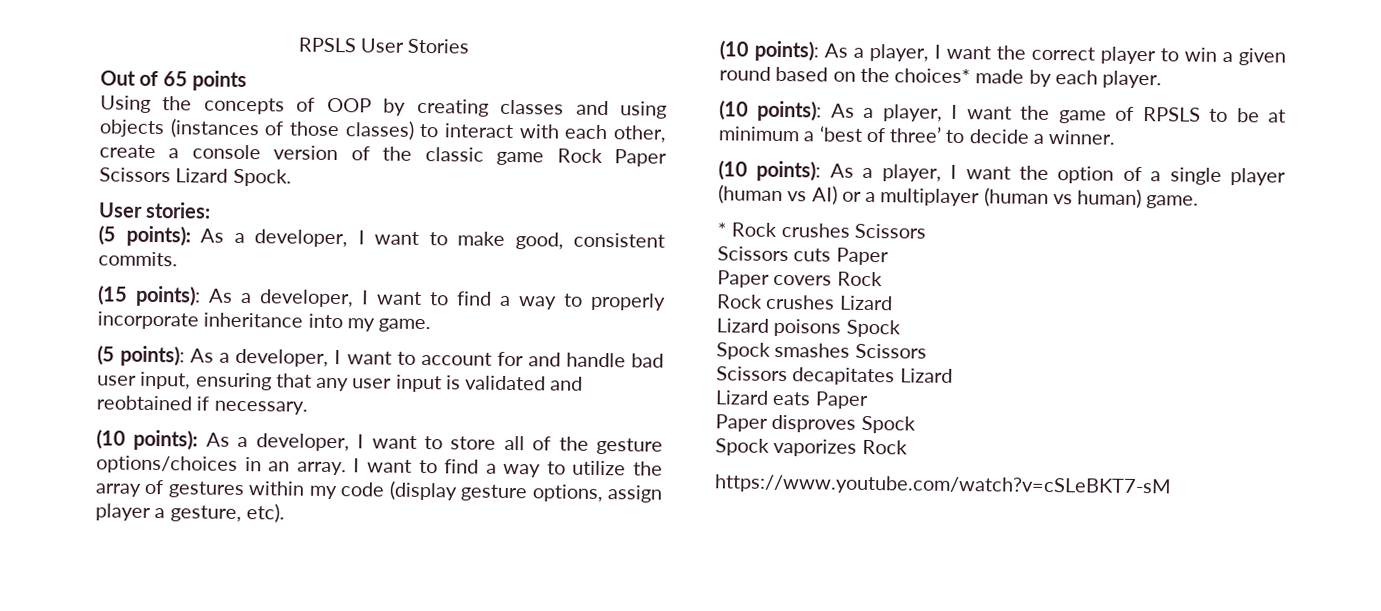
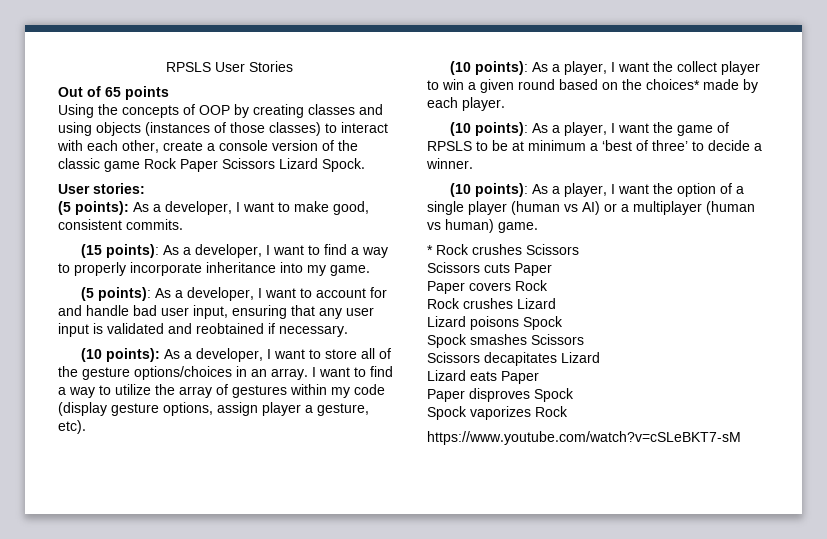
- (10 points): As a player, I want the correct player to win a given round based on the choices* made by each player.
+ (10 points): As a player, I want the collect player to win a given round based on the choices* made by each player.

